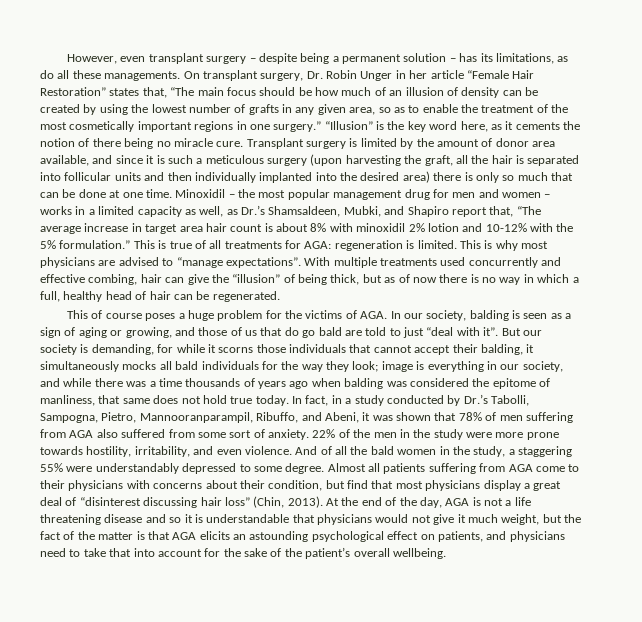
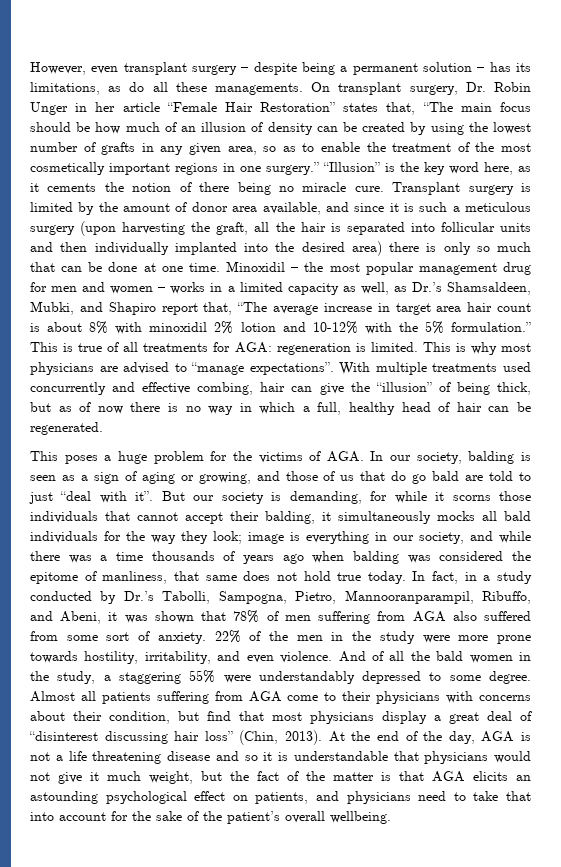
- This of course poses a huge problem for the victims of AGA. In our society, balding is seen as a sign of aging or growing, and those of us that do go bald are told to just “deal with it”.
+ This poses a huge problem for the victims of AGA. In our society, balding is seen as a sign of aging or growing, and those of us that do go bald are told to just “deal with it”.

